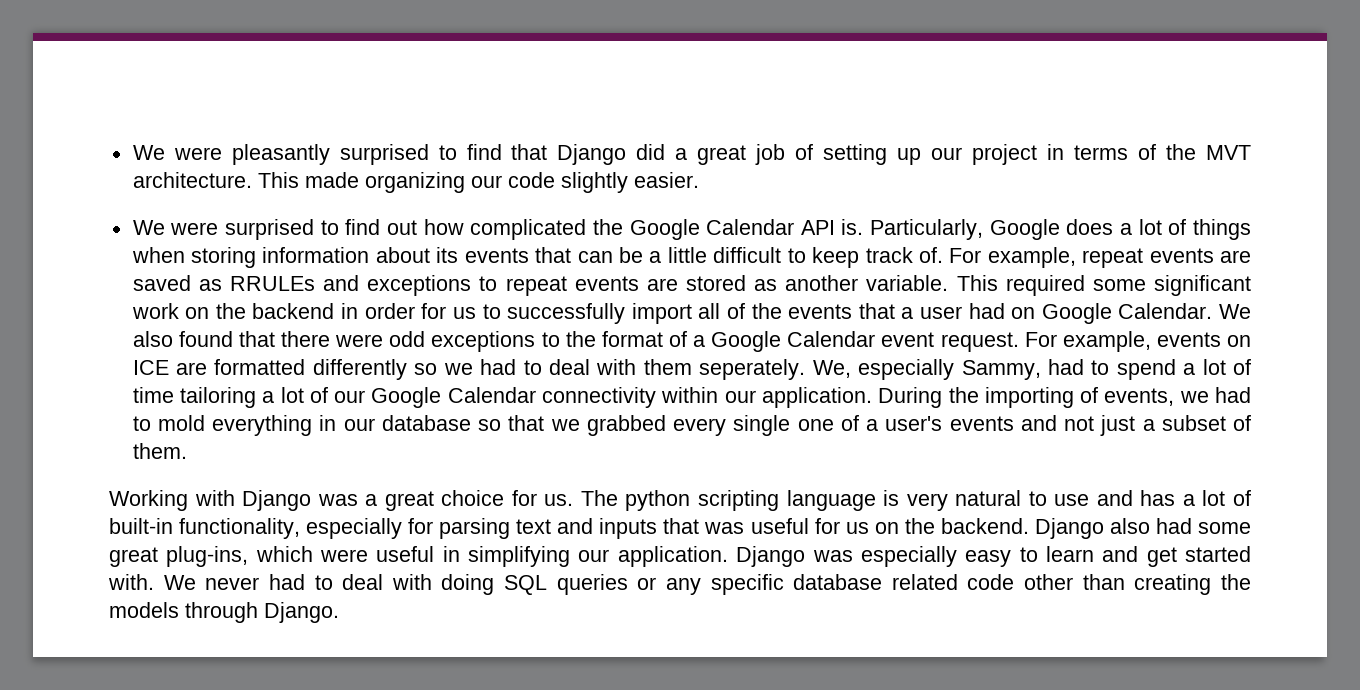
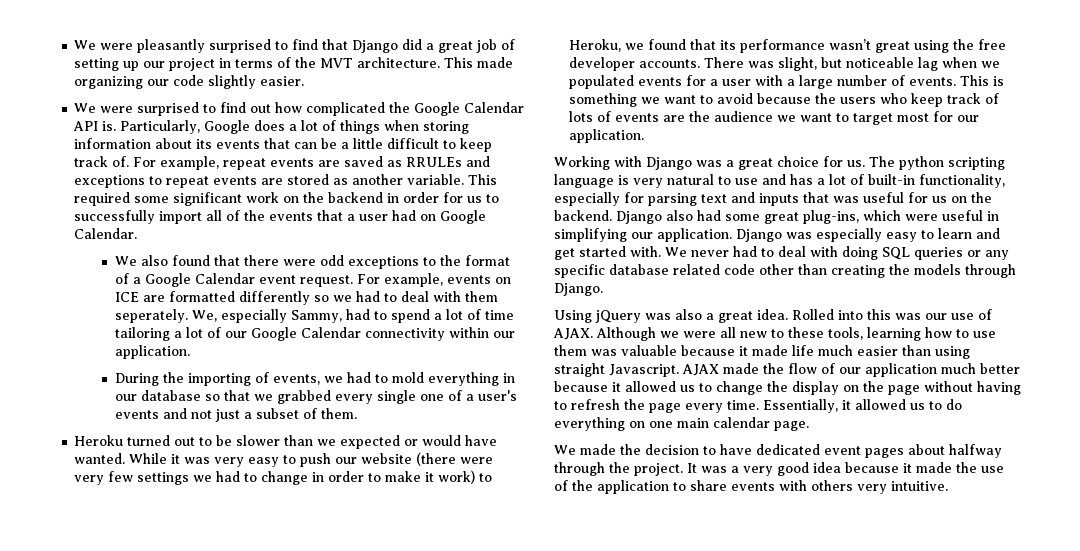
- This required some significant work on the backend in order for us to successfully import all of the events that a user had on Google Calendar. We also found that there were odd exceptions to the format of a Google Calendar event request.
+ This required some significant work on the backend in order for us to successfully import all of the events that a user had on Google Calendar.
+ We also found that there were odd exceptions to the format of a Google Calendar event request.
- We, especially Sammy, had to spend a lot of time tailoring a lot of our Google Calendar connectivity within our application. During the importing of events, we had to mold everything in our database so that we grabbed every single one of a user's events and not just a subset of them.
+ We, especially Sammy, had to spend a lot of time tailoring a lot of our Google Calendar connectivity within our application.
+ During the importing of events, we had to mold everything in our database so that we grabbed every single one of a user's events and not just a subset of them.
+ Heroku turned out to be slower than we expected or would have wanted. While it was very easy to push our website (there were very few settings we had to change in order to make it work) to Heroku, we found that its performance wasn’t great using the free developer accounts. There was slight, but noticeable lag when we populated events for a user with a large number of events. This is something we want to avoid because the users who keep track of lots of events are the audience we want to target most for our application.
+ Using jQuery was also a great idea. Rolled into this was our use of AJAX. Although we were all new to these tools, learning how to use them was valuable because it made life much easier than using straight Javascript. AJAX made the flow of our application much better because it allowed us to change the display on the page without having to refresh the page every time. Essentially, it allowed us to do everything on one main calendar page.
+ We made the decision to have dedicated event pages about halfway through the project. It was a very good idea because it made the use of the application to share events with others very intuitive.

